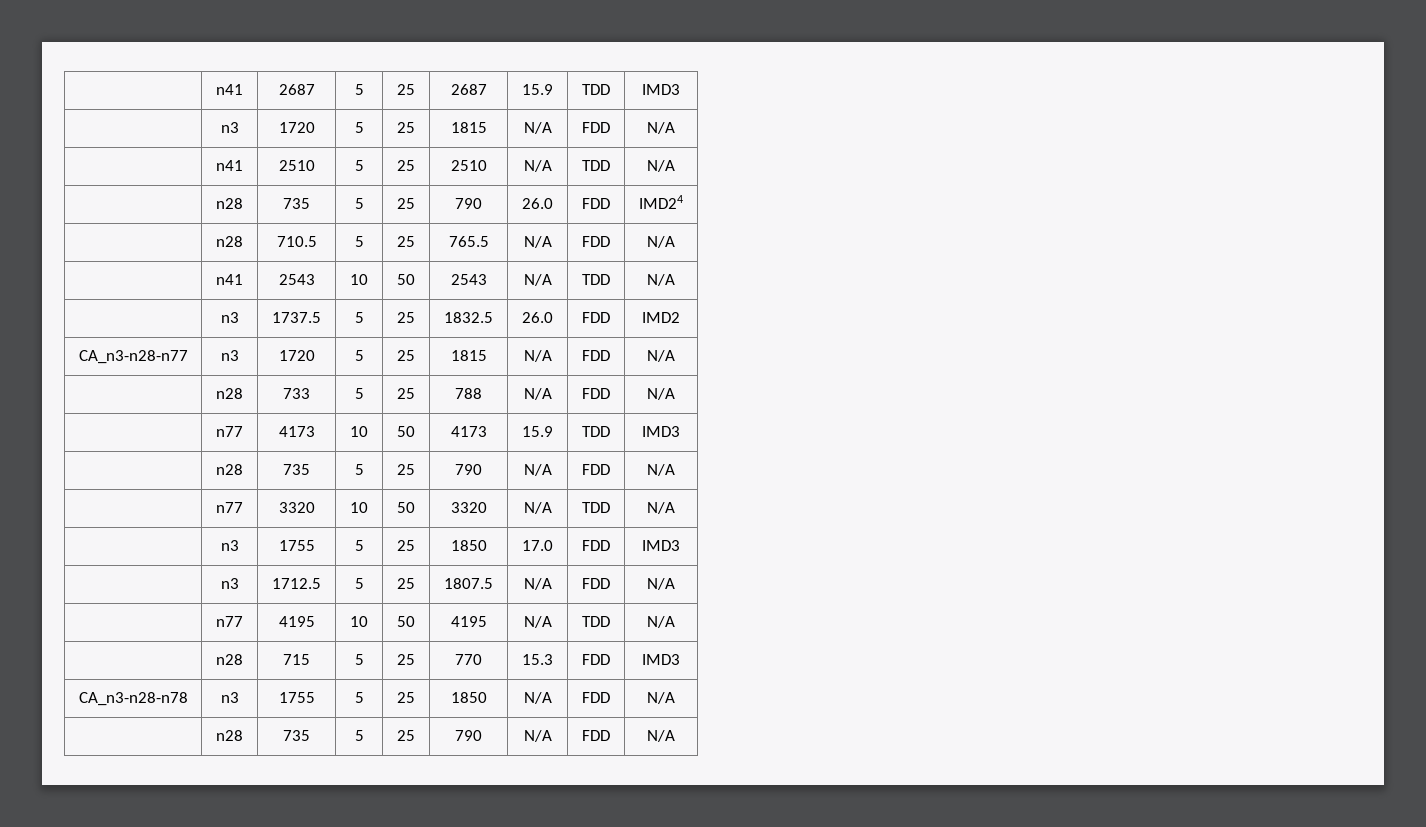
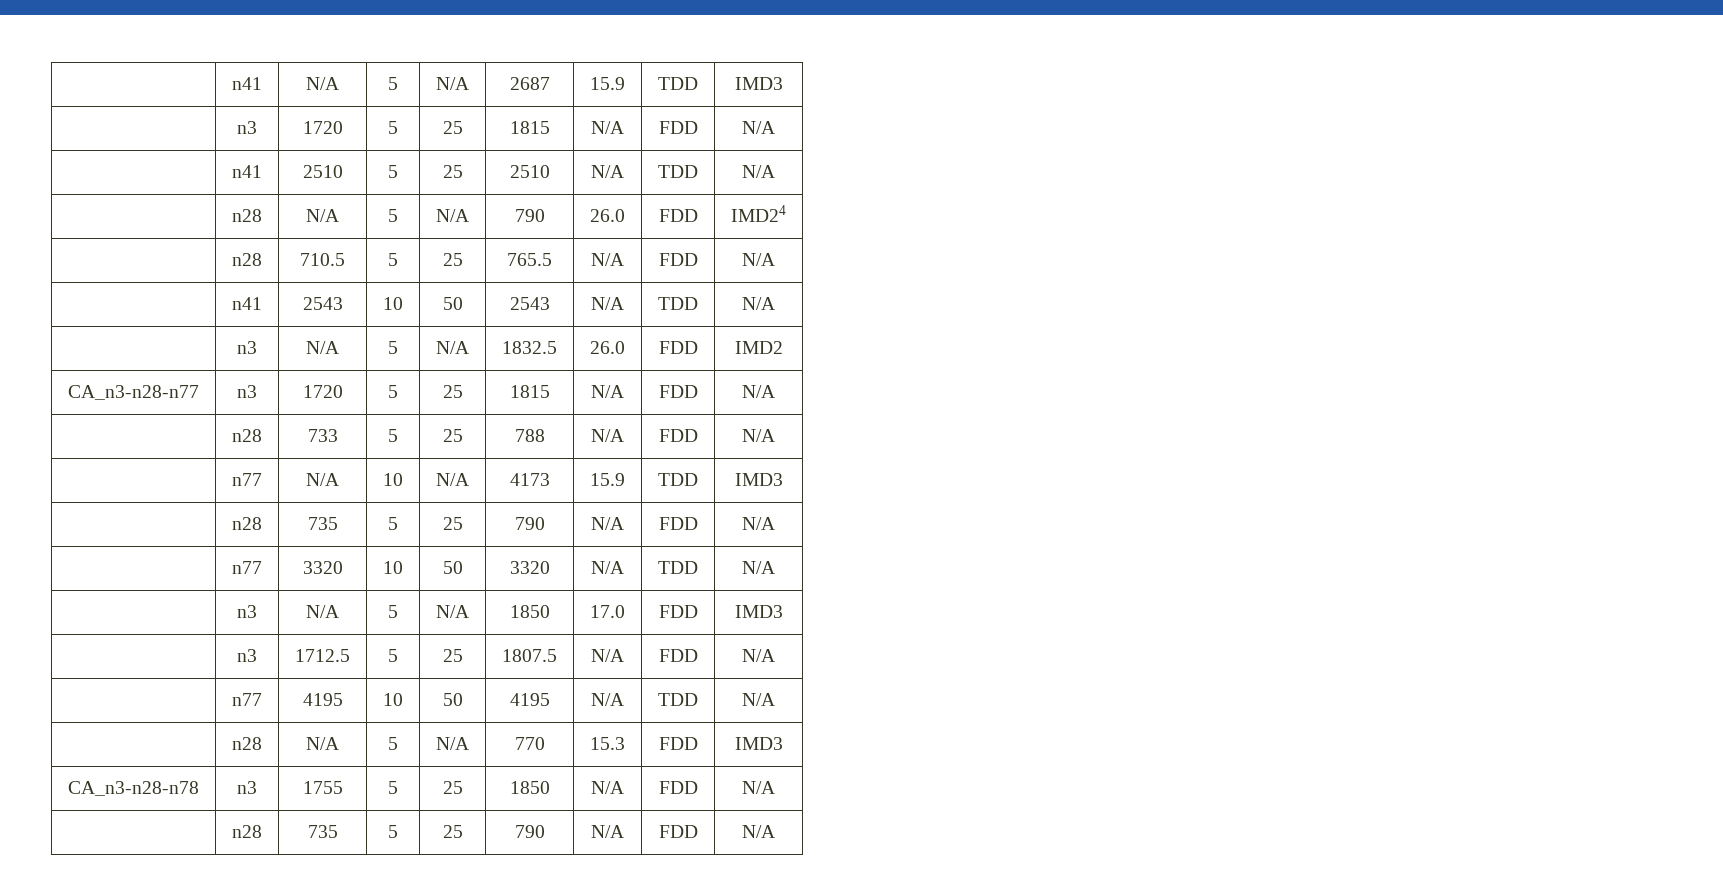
- | n41 | 2687 | 5 | 25 | 2687 | 15.9 | TDD | IMD3
+ | n41 | N/A | 5 | N/A | 2687 | 15.9 | TDD | IMD3
- | n28 | 735 | 5 | 25 | 790 | 26.0 | FDD | IMD24
+ | n28 | N/A | 5 | N/A | 790 | 26.0 | FDD | IMD24
- | n3 | 1737.5 | 5 | 25 | 1832.5 | 26.0 | FDD | IMD2
+ | n3 | N/A | 5 | N/A | 1832.5 | 26.0 | FDD | IMD2
- | n77 | 4173 | 10 | 50 | 4173 | 15.9 | TDD | IMD3
+ | n77 | N/A | 10 | N/A | 4173 | 15.9 | TDD | IMD3
- | n3 | 1755 | 5 | 25 | 1850 | 17.0 | FDD | IMD3
+ | n3 | N/A | 5 | N/A | 1850 | 17.0 | FDD | IMD3
- | n28 | 715 | 5 | 25 | 770 | 15.3 | FDD | IMD3
+ | n28 | N/A | 5 | N/A | 770 | 15.3 | FDD | IMD3

